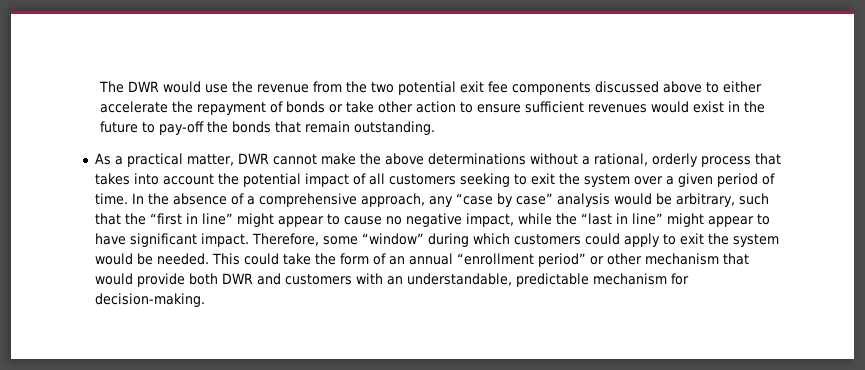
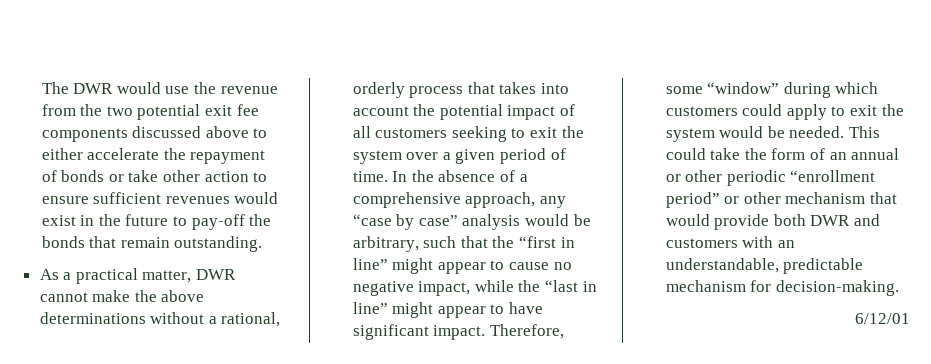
- This could take the form of an annual “enrollment period” or other mechanism that would provide both DWR and customers with an understandable, predictable mechanism for decision-making.
+ This could take the form of an annual or other periodic “enrollment period” or other mechanism that would provide both DWR and customers with an understandable, predictable mechanism for decision-making.
+ 6/12/01

